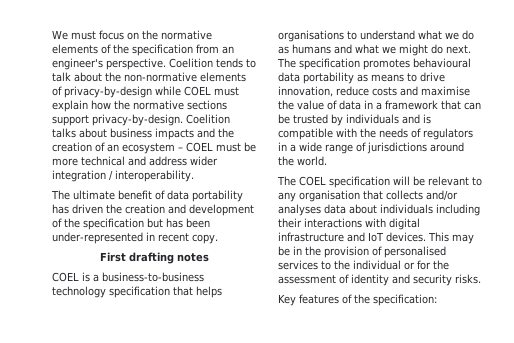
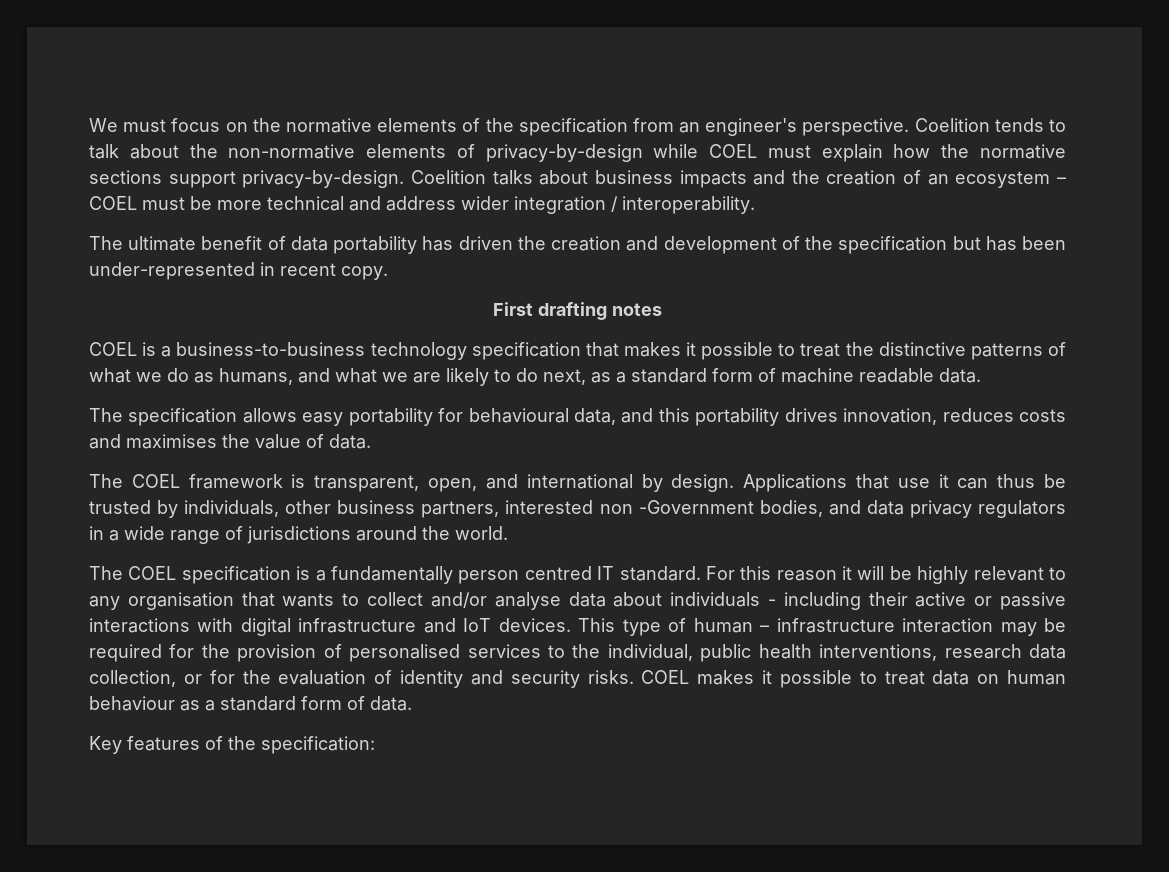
- COEL is a business-to-business technology specification that helps organisations to understand what we do as humans and what we might do next. The specification promotes behavioural data portability as means to drive innovation, reduce costs and maximise the value of data in a framework that can be trusted by individuals and is compatible with the needs of regulators in a wide range of jurisdictions around the world.
+ COEL is a business-to-business technology specification that makes it possible to treat the distinctive patterns of what we do as humans, and what we are likely to do next, as a standard form of machine readable data.
+ The specification allows easy portability for behavioural data, and this portability drives innovation, reduces costs and maximises the value of data.
+ The COEL framework is transparent, open, and international by design. Applications that use it can thus be trusted by individuals, other business partners, interested non -Government bodies, and data privacy regulators in a wide range of jurisdictions around the world.
- The COEL specification will be relevant to any organisation that collects and/or analyses data about individuals including their interactions with digital infrastructure and IoT devices.
+ The COEL specification is a fundamentally person centred IT standard. For this reason it will be highly relevant to any organisation that wants to collect and/or analyse data about individuals - including their active or passive interactions with digital infrastructure and IoT devices.
- This may be in the provision of personalised services to the individual or for the assessment of identity and security risks.
+ This type of human – infrastructure interaction may be required for the provision of personalised services to the individual, public health interventions, research data collection, or for the evaluation of identity and security risks. COEL makes it possible to treat data on human behaviour as a standard form of data.

